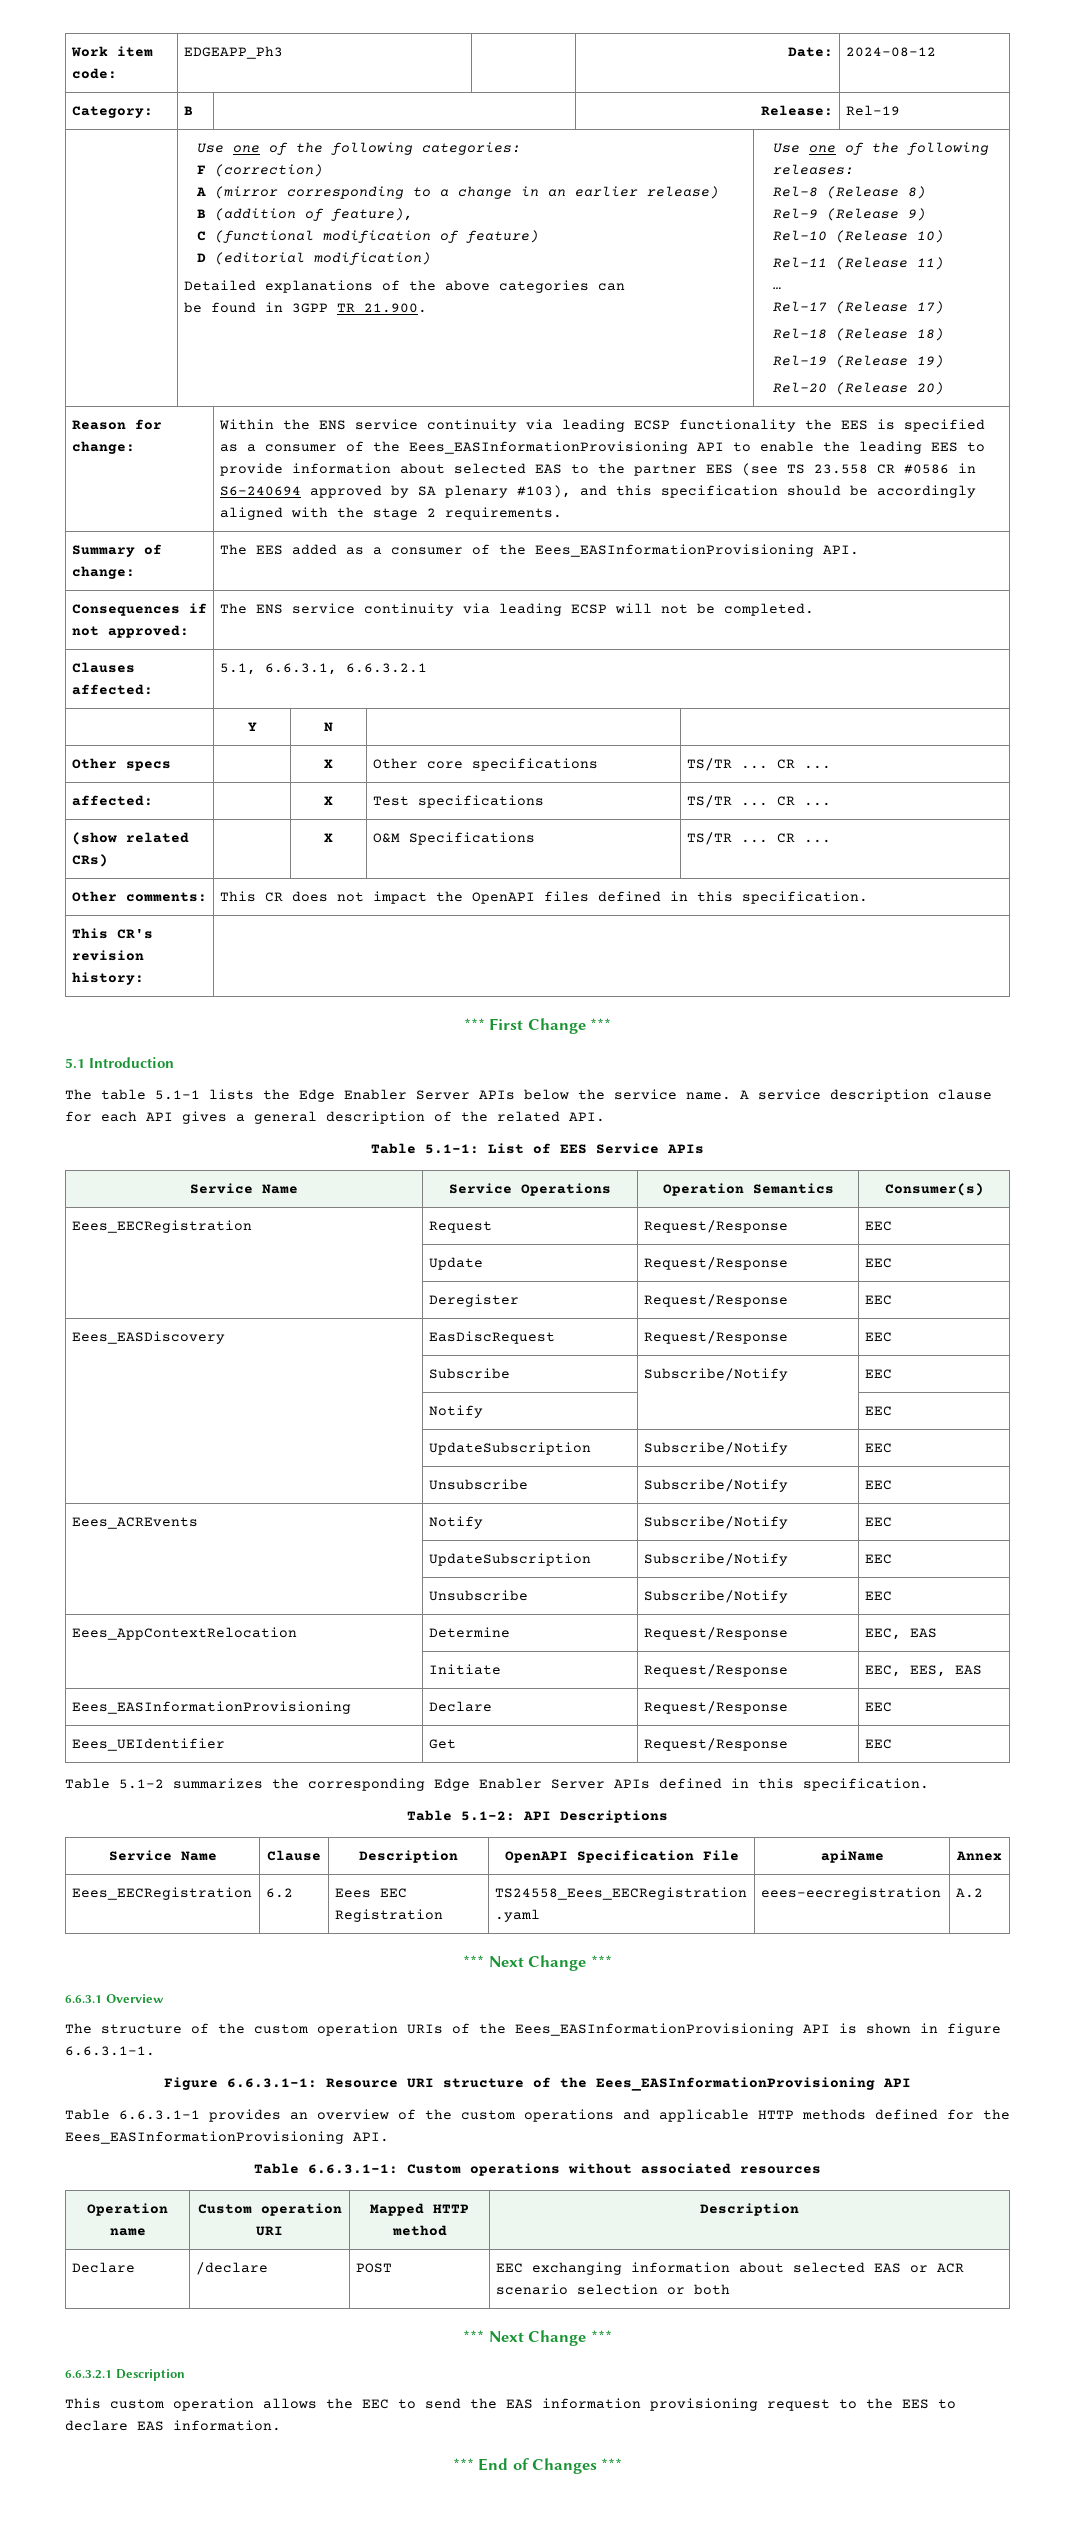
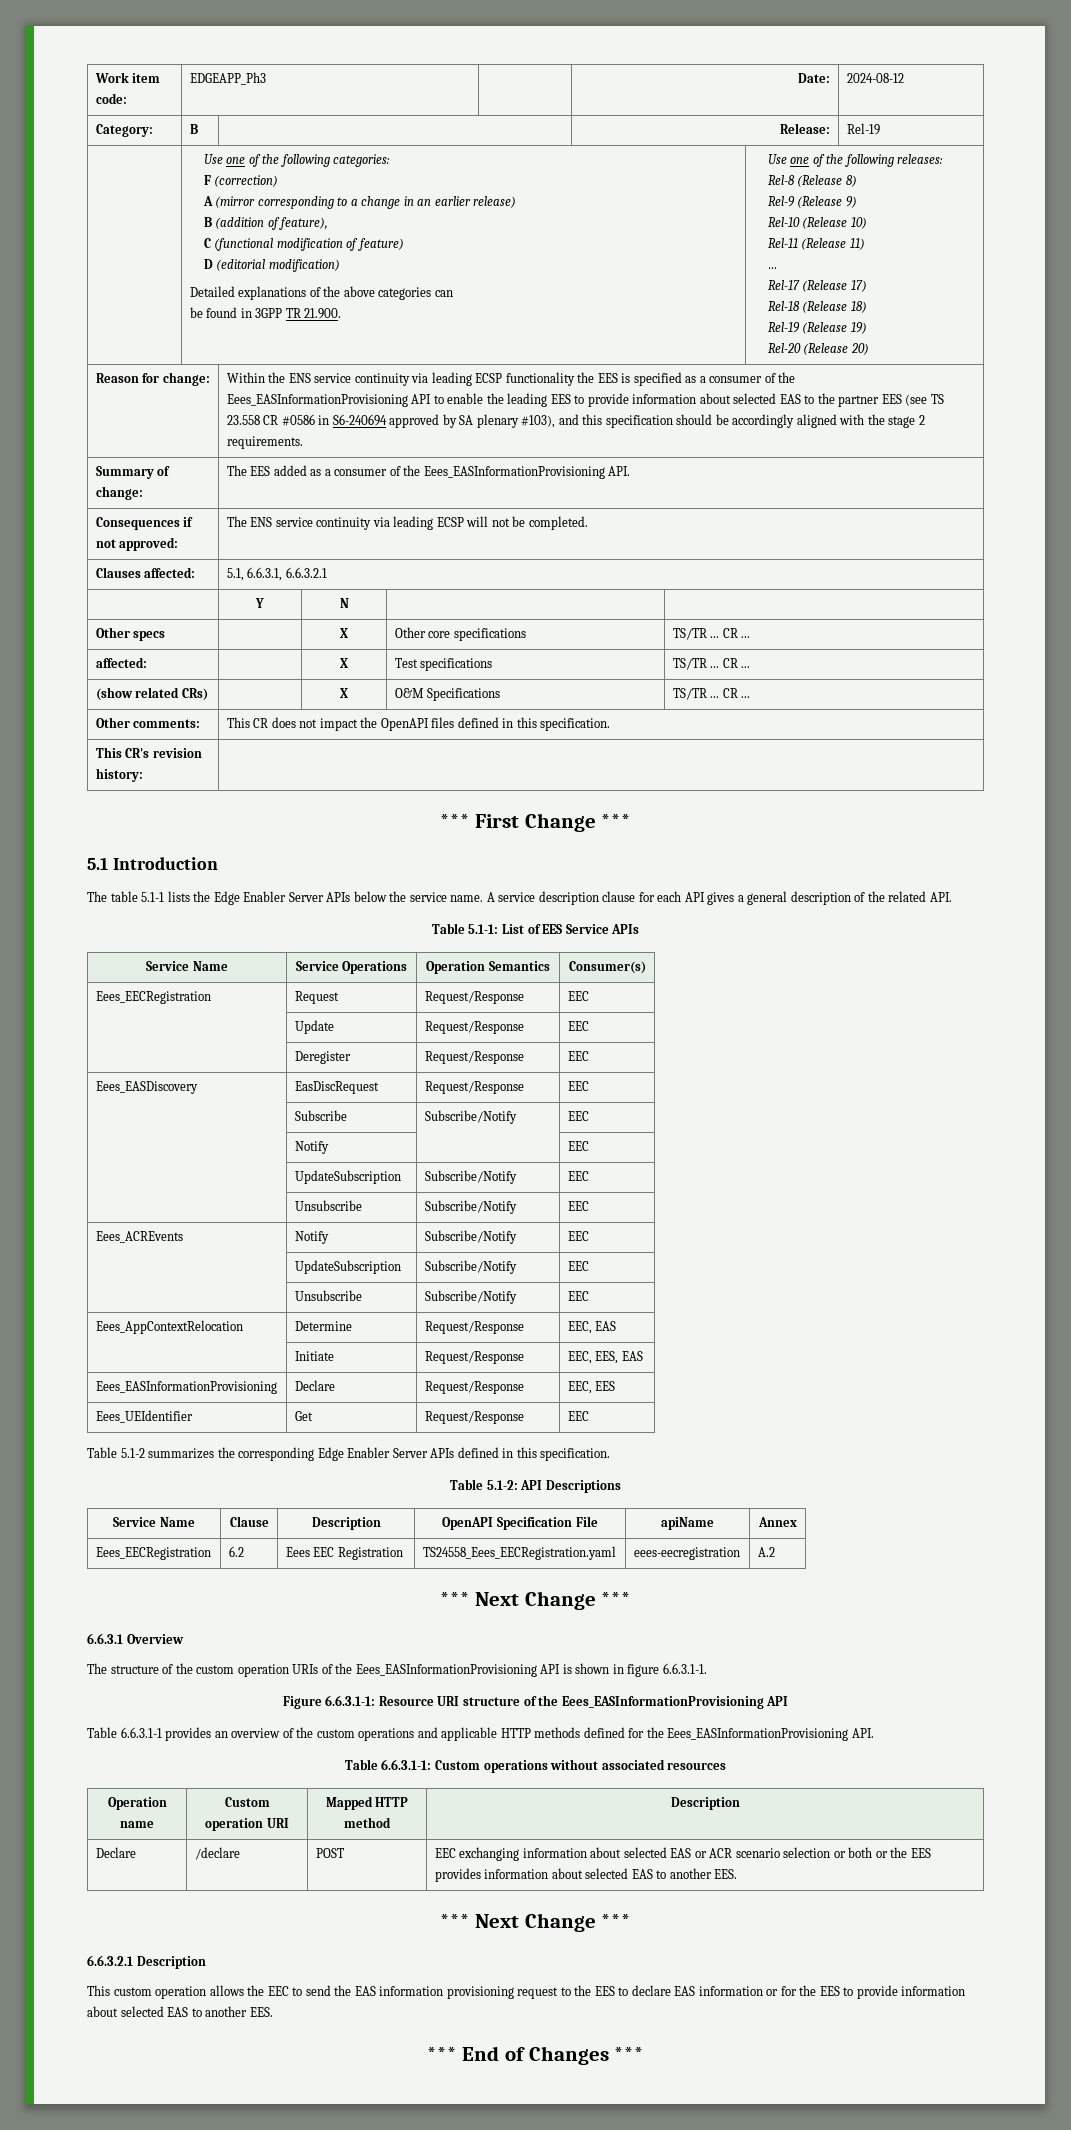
- Eees_EASInformationProvisioning | Declare | Request/Response | EEC
+ Eees_EASInformationProvisioning | Declare | Request/Response | EEC, EES
- Declare | /declare | POST | EEC exchanging information about selected EAS or ACR scenario selection or both
+ Declare | /declare | POST | EEC exchanging information about selected EAS or ACR scenario selection or both or the EES provides information about selected EAS to another EES.
- This custom operation allows the EEC to send the EAS information provisioning request to the EES to declare EAS information.
+ This custom operation allows the EEC to send the EAS information provisioning request to the EES to declare EAS information or for the EES to provide information about selected EAS to another EES.

